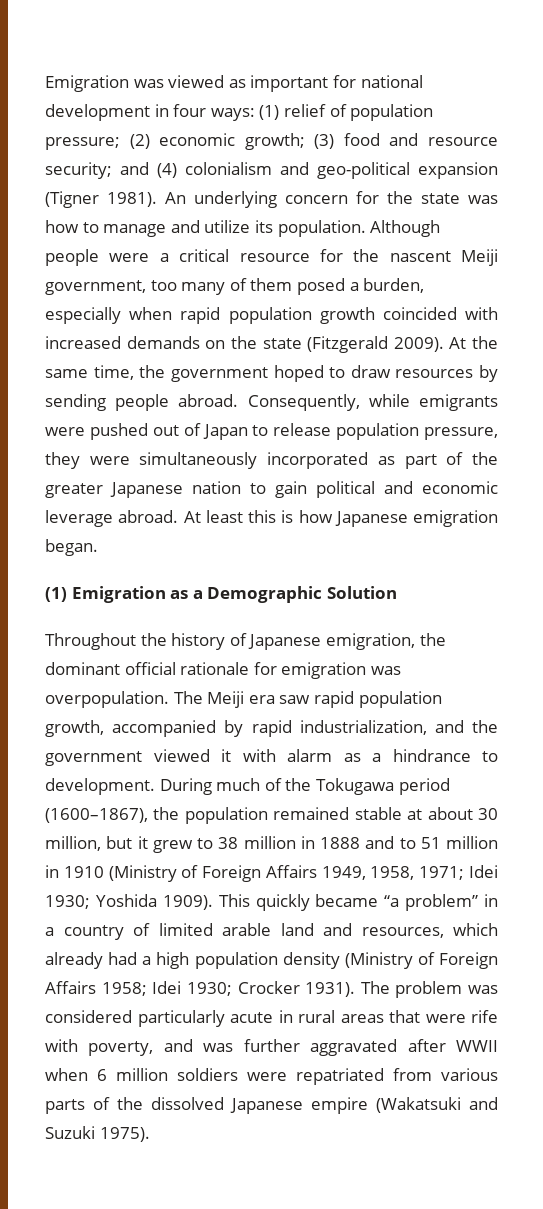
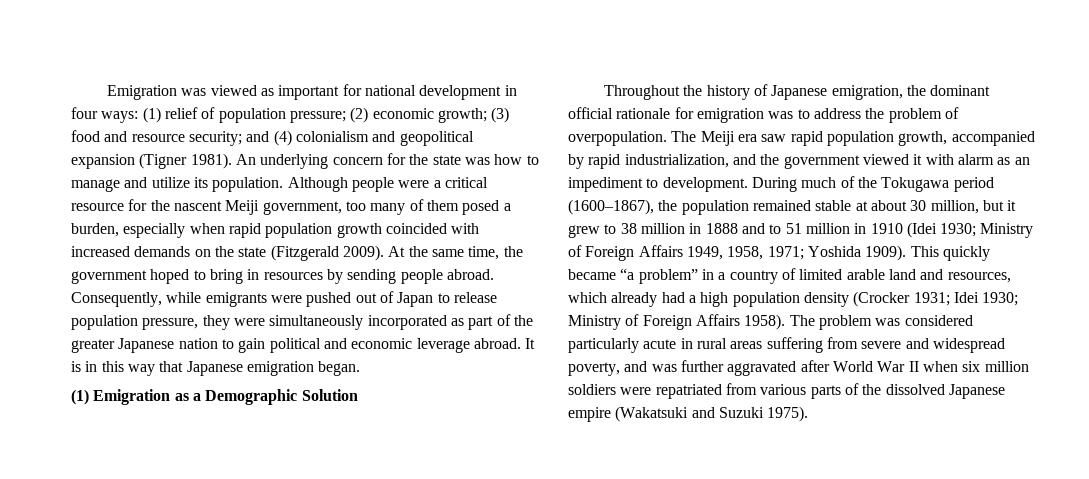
- Emigration was viewed as important for national development in four ways: (1) relief of population pressure; (2) economic growth; (3) food and resource security; and (4) colonialism and geo-political expansion (Tigner 1981).
+ Emigration was viewed as important for national development in four ways: (1) relief of population pressure; (2) economic growth; (3) food and resource security; and (4) colonialism and geopolitical expansion (Tigner 1981).
- At the same time, the government hoped to draw resources by sending people abroad.
+ At the same time, the government hoped to bring in resources by sending people abroad.
- At least this is how Japanese emigration began.
+ It is in this way that Japanese emigration began.
- Throughout the history of Japanese emigration, the dominant official rationale for emigration was overpopulation.
+ Throughout the history of Japanese emigration, the dominant official rationale for emigration was to address the problem of overpopulation.
- The Meiji era saw rapid population growth, accompanied by rapid industrialization, and the government viewed it with alarm as a hindrance to development.
+ The Meiji era saw rapid population growth, accompanied by rapid industrialization, and the government viewed it with alarm as an impediment to development.
- During much of the Tokugawa period (1600–1867), the population remained stable at about 30 million, but it grew to 38 million in 1888 and to 51 million in 1910 (Ministry of Foreign Affairs 1949, 1958, 1971; Idei 1930; Yoshida 1909).
+ During much of the Tokugawa period (1600–1867), the population remained stable at about 30 million, but it grew to 38 million in 1888 and to 51 million in 1910 (Idei 1930; Ministry of Foreign Affairs 1949, 1958, 1971; Yoshida 1909).
- This quickly became “a problem” in a country of limited arable land and resources, which already had a high population density (Ministry of Foreign Affairs 1958; Idei 1930; Crocker 1931).
+ This quickly became “a problem” in a country of limited arable land and resources, which already had a high population density (Crocker 1931; Idei 1930; Ministry of Foreign Affairs 1958).
- The problem was considered particularly acute in rural areas that were rife with poverty, and was further aggravated after WWII when 6 million soldiers were repatriated from various parts of the dissolved Japanese empire (Wakatsuki and Suzuki 1975).
+ The problem was considered particularly acute in rural areas suffering from severe and widespread poverty, and was further aggravated after World War II when six million soldiers were repatriated from various parts of the dissolved Japanese empire (Wakatsuki and Suzuki 1975).

